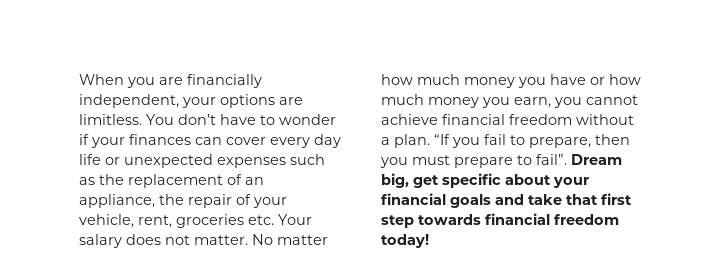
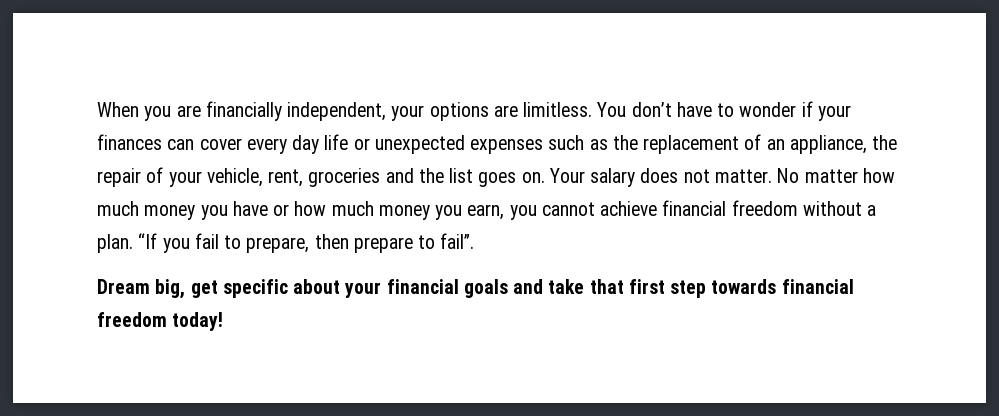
- You don’t have to wonder if your finances can cover every day life or unexpected expenses such as the replacement of an appliance, the repair of your vehicle, rent, groceries etc. Your salary does not matter.
+ You don’t have to wonder if your finances can cover every day life or unexpected expenses such as the replacement of an appliance, the repair of your vehicle, rent, groceries and the list goes on. Your salary does not matter.
- “If you fail to prepare, then you must prepare to fail”. Dream big, get specific about your financial goals and take that first step towards financial freedom today!
+ “If you fail to prepare, then prepare to fail”.
+ Dream big, get specific about your financial goals and take that first step towards financial freedom today!

